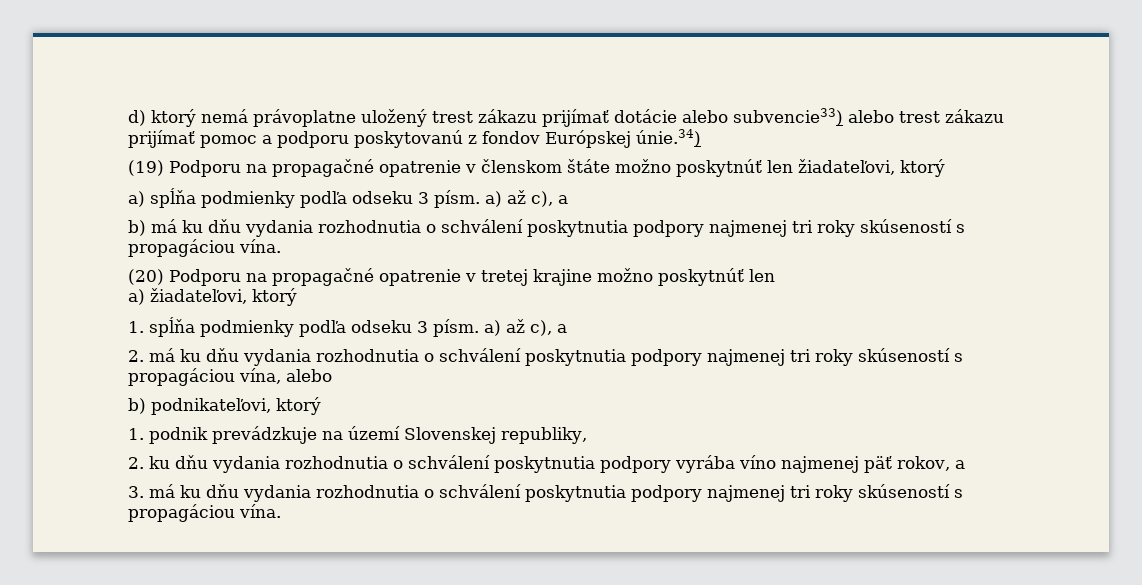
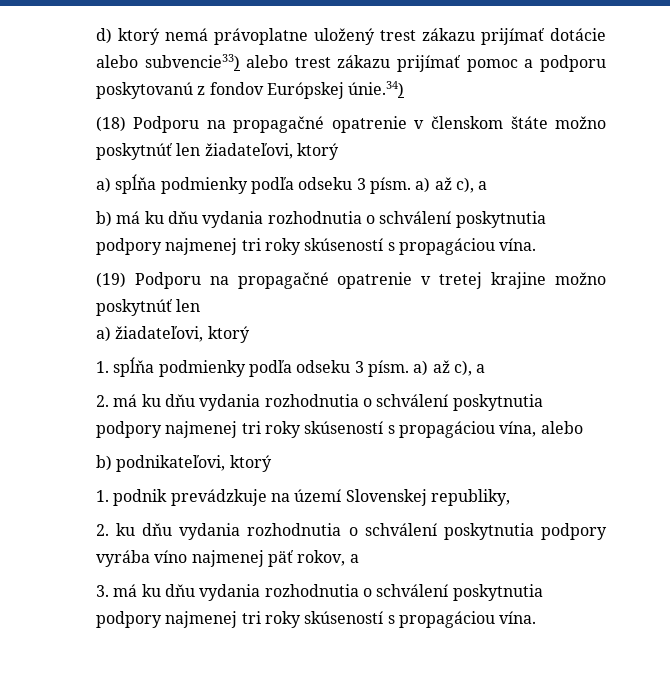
- (19) Podporu na propagačné opatrenie v členskom štáte možno poskytnúť len žiadateľovi, ktorý
+ (18) Podporu na propagačné opatrenie v členskom štáte možno poskytnúť len žiadateľovi, ktorý
- (20) Podporu na propagačné opatrenie v tretej krajine možno poskytnúť len
+ (19) Podporu na propagačné opatrenie v tretej krajine možno poskytnúť len

